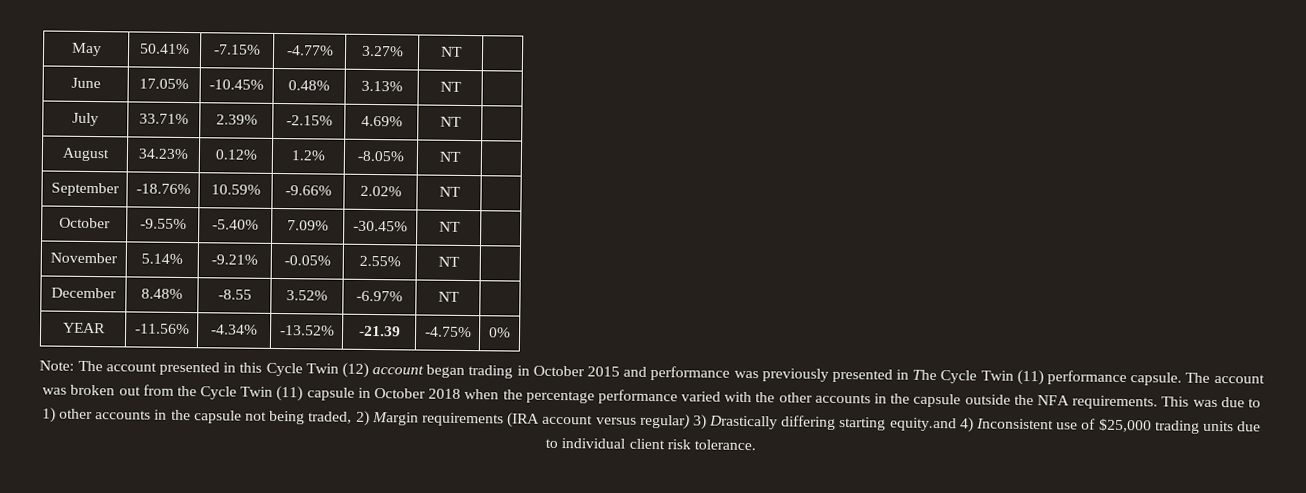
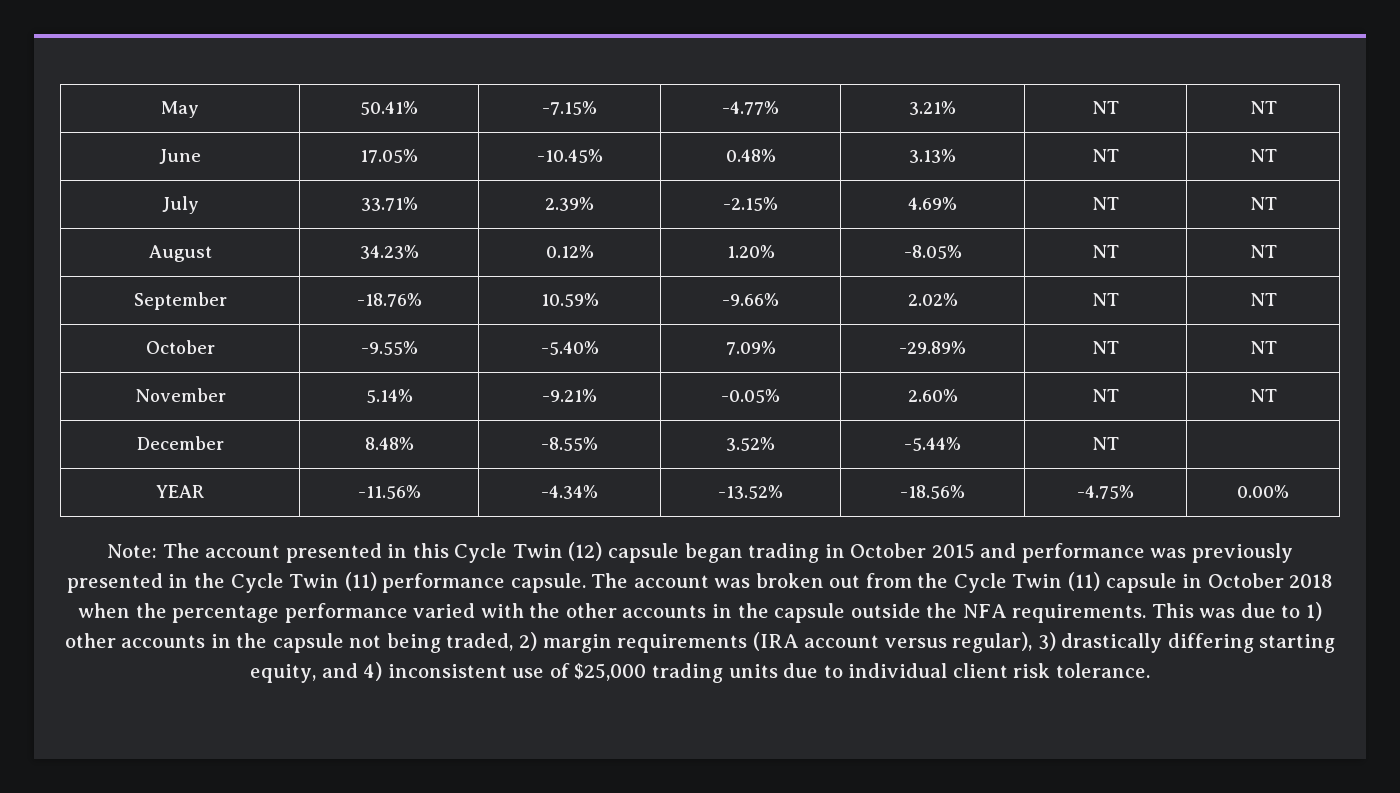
- May | 50.41% | -7.15% | -4.77% | 3.27% | NT |
+ May | 50.41% | -7.15% | -4.77% | 3.21% | NT | NT
- June | 17.05% | -10.45% | 0.48% | 3.13% | NT |
+ June | 17.05% | -10.45% | 0.48% | 3.13% | NT | NT
- July | 33.71% | 2.39% | -2.15% | 4.69% | NT |
+ July | 33.71% | 2.39% | -2.15% | 4.69% | NT | NT
- August | 34.23% | 0.12% | 1.2% | -8.05% | NT |
+ August | 34.23% | 0.12% | 1.20% | -8.05% | NT | NT
- September | -18.76% | 10.59% | -9.66% | 2.02% | NT |
+ September | -18.76% | 10.59% | -9.66% | 2.02% | NT | NT
- October | -9.55% | -5.40% | 7.09% | -30.45% | NT |
+ October | -9.55% | -5.40% | 7.09% | -29.89% | NT | NT
- November | 5.14% | -9.21% | -0.05% | 2.55% | NT |
+ November | 5.14% | -9.21% | -0.05% | 2.60% | NT | NT
- December | 8.48% | -8.55 | 3.52% | -6.97% | NT |
+ December | 8.48% | -8.55% | 3.52% | -5.44% | NT |
- YEAR | -11.56% | -4.34% | -13.52% | -21.39 | -4.75% | 0%
+ YEAR | -11.56% | -4.34% | -13.52% | -18.56% | -4.75% | 0.00%
- Note: The account presented in this Cycle Twin (12) account began trading in October 2015 and performance was previously presented in The Cycle Twin (11) performance capsule.
+ Note: The account presented in this Cycle Twin (12) capsule began trading in October 2015 and performance was previously presented in the Cycle Twin (11) performance capsule.
- This was due to 1) other accounts in the capsule not being traded, 2) Margin requirements (IRA account versus regular) 3) Drastically differing starting equity.and 4) Inconsistent use of $25,000 trading units due to individual client risk tolerance.
+ This was due to 1) other accounts in the capsule not being traded, 2) margin requirements (IRA account versus regular), 3) drastically differing starting equity, and 4) inconsistent use of $25,000 trading units due to individual client risk tolerance.

